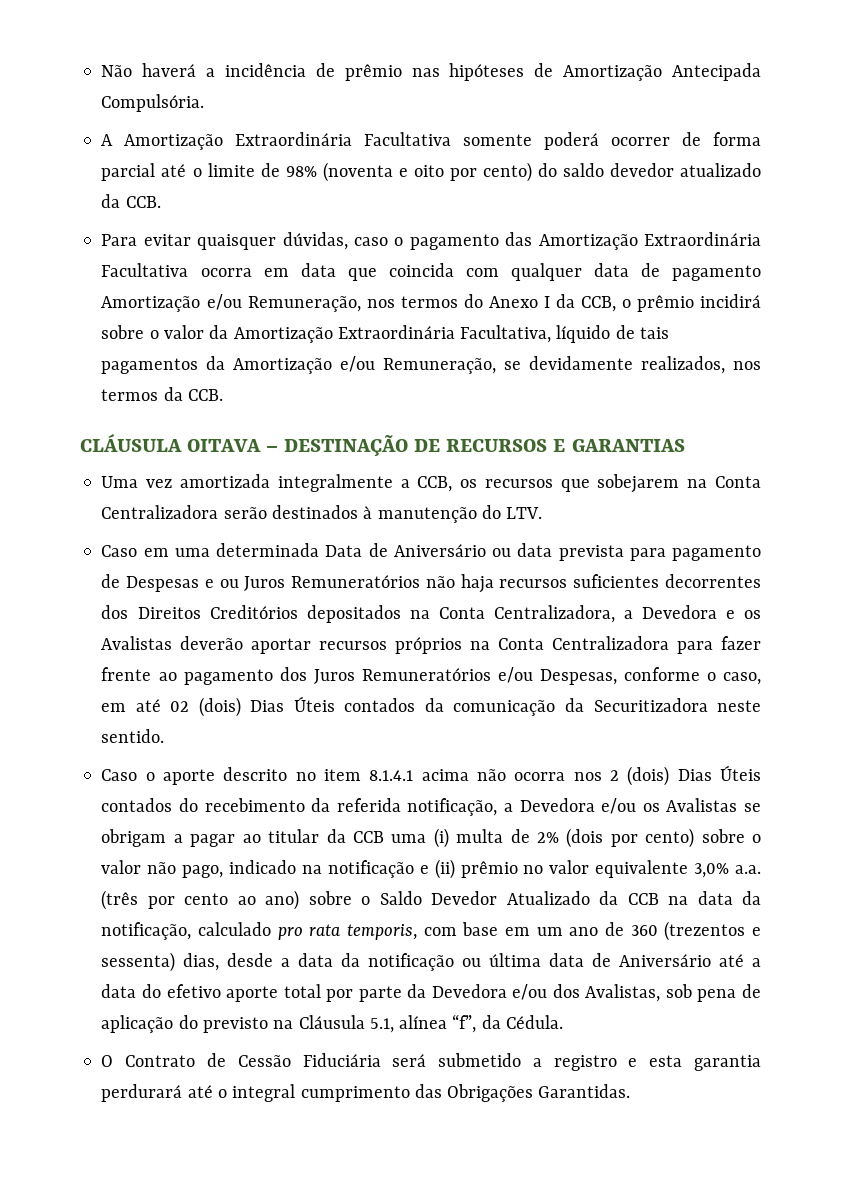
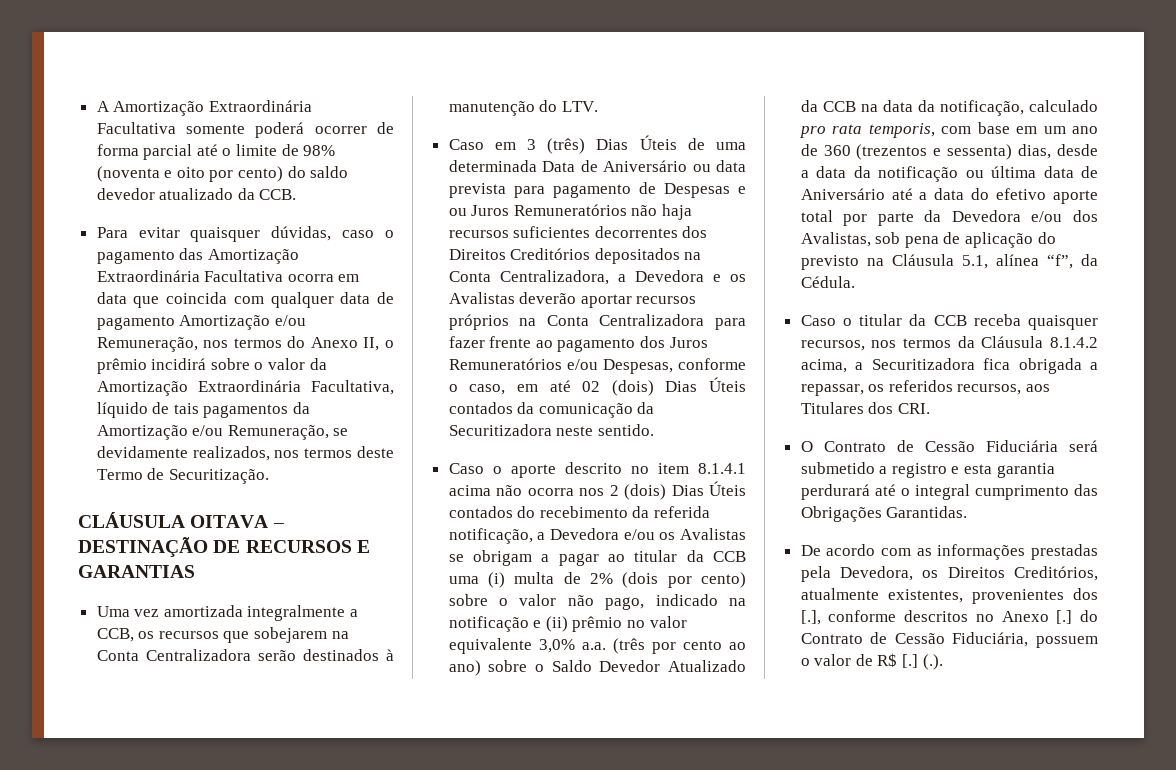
- Não haverá a incidência de prêmio nas hipóteses de Amortização Antecipada Compulsória.
- Para evitar quaisquer dúvidas, caso o pagamento das Amortização Extraordinária Facultativa ocorra em data que coincida com qualquer data de pagamento Amortização e/ou Remuneração, nos termos do Anexo I da CCB, o prêmio incidirá sobre o valor da Amortização Extraordinária Facultativa, líquido de tais pagamentos da Amortização e/ou Remuneração, se devidamente realizados, nos termos da CCB.
+ Para evitar quaisquer dúvidas, caso o pagamento das Amortização Extraordinária Facultativa ocorra em data que coincida com qualquer data de pagamento Amortização e/ou Remuneração, nos termos do Anexo II, o prêmio incidirá sobre o valor da Amortização Extraordinária Facultativa, líquido de tais pagamentos da Amortização e/ou Remuneração, se devidamente realizados, nos termos deste Termo de Securitização.
- Caso em uma determinada Data de Aniversário ou data prevista para pagamento de Despesas e ou Juros Remuneratórios não haja recursos suficientes decorrentes dos Direitos Creditórios depositados na Conta Centralizadora, a Devedora e os Avalistas deverão aportar recursos próprios na Conta Centralizadora para fazer frente ao pagamento dos Juros Remuneratórios e/ou Despesas, conforme o caso, em até 02 (dois) Dias Úteis contados da comunicação da Securitizadora neste sentido.
+ Caso em 3 (três) Dias Úteis de uma determinada Data de Aniversário ou data prevista para pagamento de Despesas e ou Juros Remuneratórios não haja recursos suficientes decorrentes dos Direitos Creditórios depositados na Conta Centralizadora, a Devedora e os Avalistas deverão aportar recursos próprios na Conta Centralizadora para fazer frente ao pagamento dos Juros Remuneratórios e/ou Despesas, conforme o caso, em até 02 (dois) Dias Úteis contados da comunicação da Securitizadora neste sentido.
+ Caso o titular da CCB receba quaisquer recursos, nos termos da Cláusula 8.1.4.2 acima, a Securitizadora fica obrigada a repassar, os referidos recursos, aos Titulares dos CRI.
+ De acordo com as informações prestadas pela Devedora, os Direitos Creditórios, atualmente existentes, provenientes dos [.], conforme descritos no Anexo [.] do Contrato de Cessão Fiduciária, possuem o valor de R$ [.] (.).

